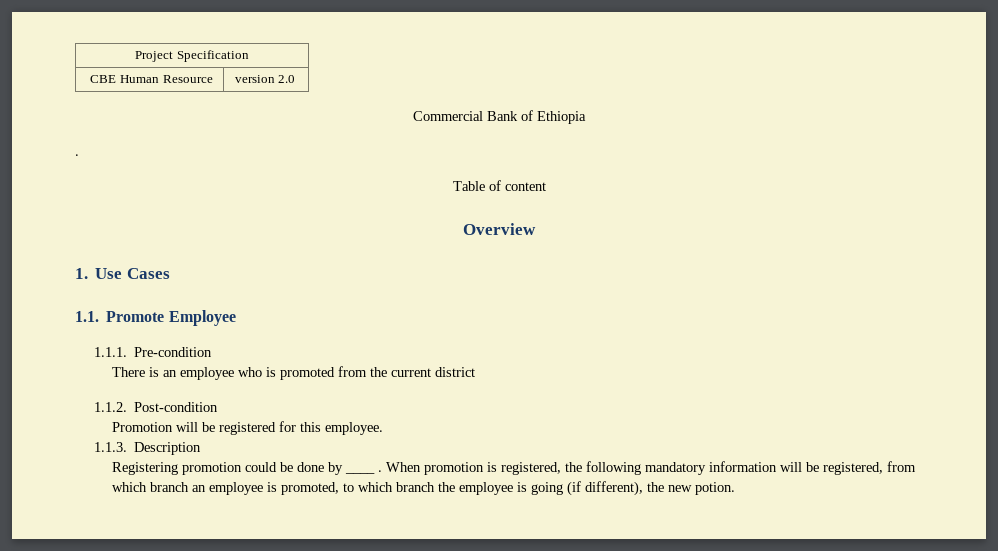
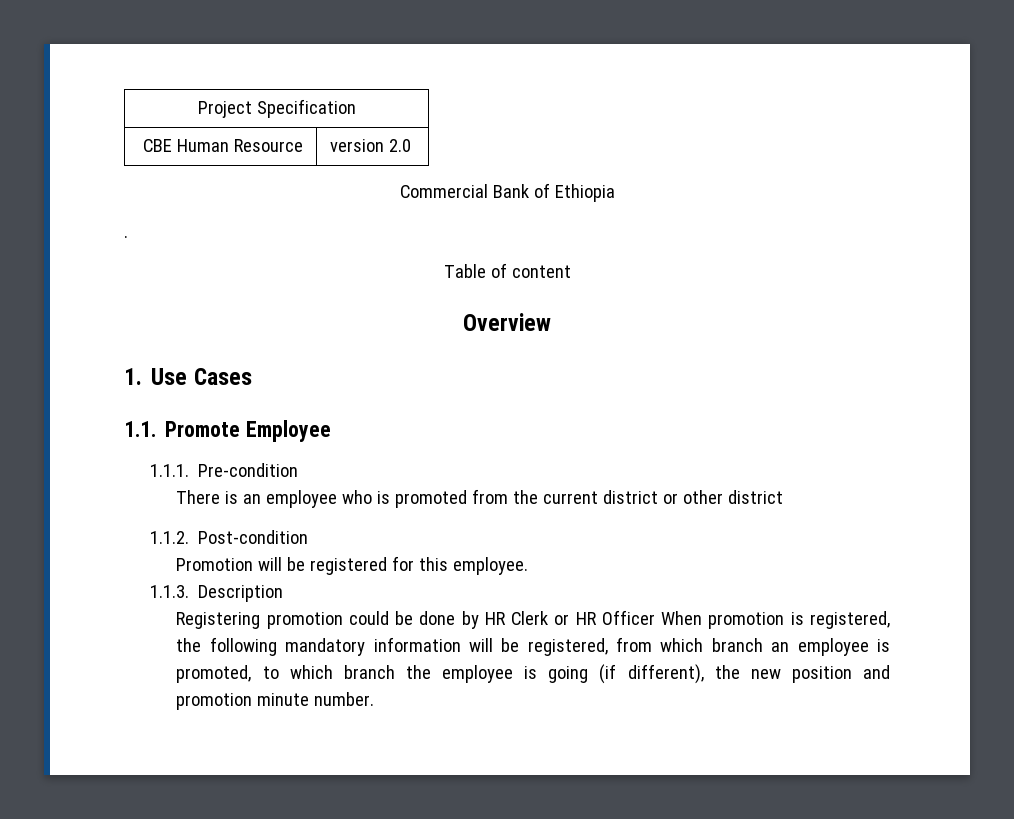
- There is an employee who is promoted from the current district
+ There is an employee who is promoted from the current district or other district
- Registering promotion could be done by ____ . When promotion is registered, the following mandatory information will be registered, from which branch an employee is promoted, to which branch the employee is going (if different), the new potion.
+ Registering promotion could be done by HR Clerk or HR Officer When promotion is registered, the following mandatory information will be registered, from which branch an employee is promoted, to which branch the employee is going (if different), the new position and promotion minute number.

